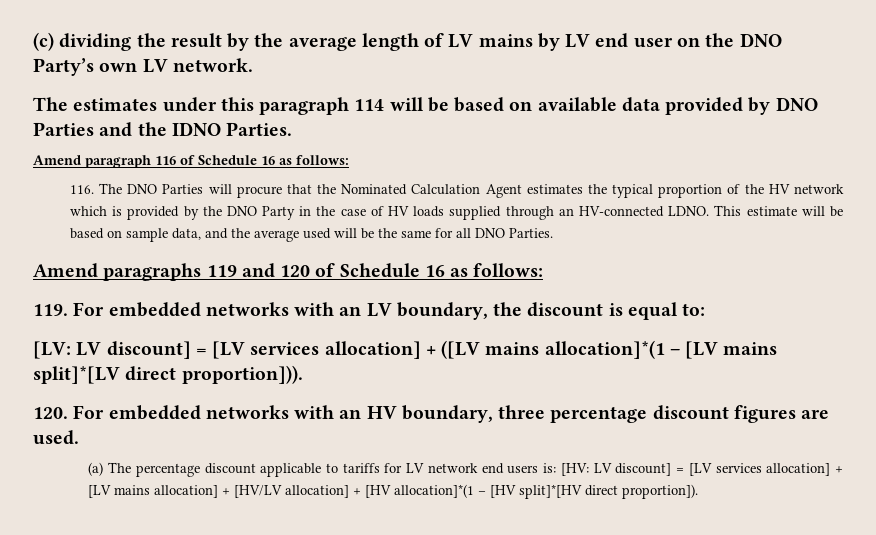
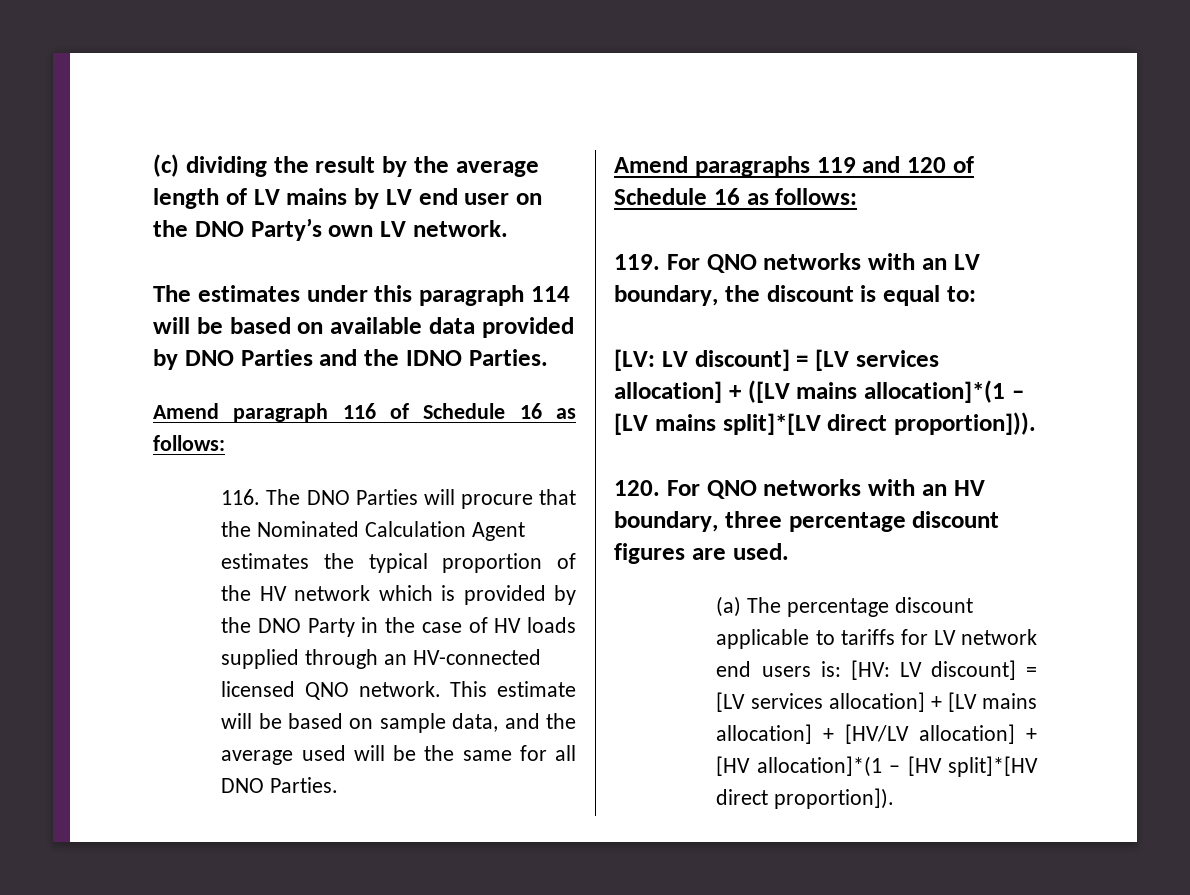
- 116. The DNO Parties will procure that the Nominated Calculation Agent estimates the typical proportion of the HV network which is provided by the DNO Party in the case of HV loads supplied through an HV-connected LDNO.
+ 116. The DNO Parties will procure that the Nominated Calculation Agent estimates the typical proportion of the HV network which is provided by the DNO Party in the case of HV loads supplied through an HV-connected licensed QNO network.
- 119. For embedded networks with an LV boundary, the discount is equal to:
+ 119. For QNO networks with an LV boundary, the discount is equal to:
- 120. For embedded networks with an HV boundary, three percentage discount figures are used.
+ 120. For QNO networks with an HV boundary, three percentage discount figures are used.

